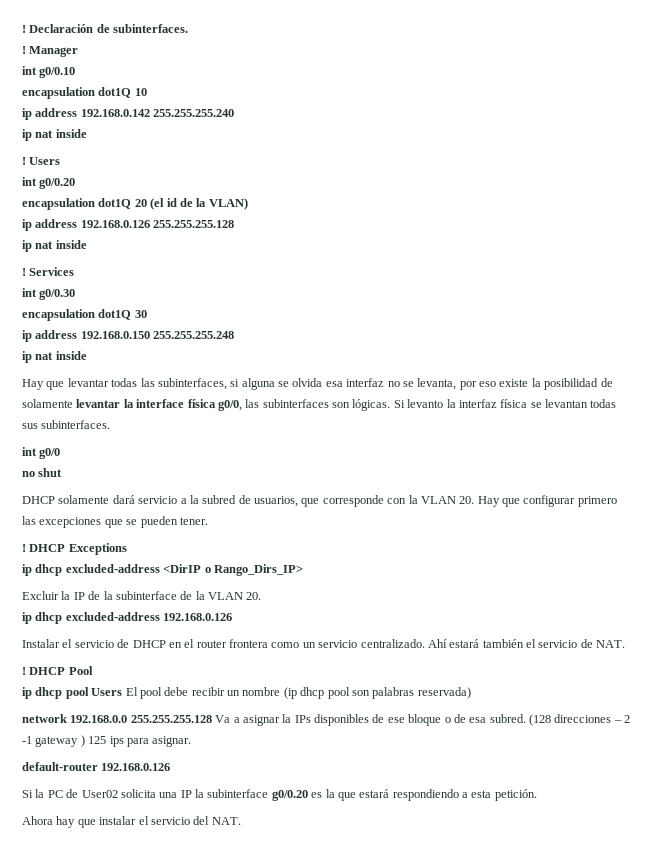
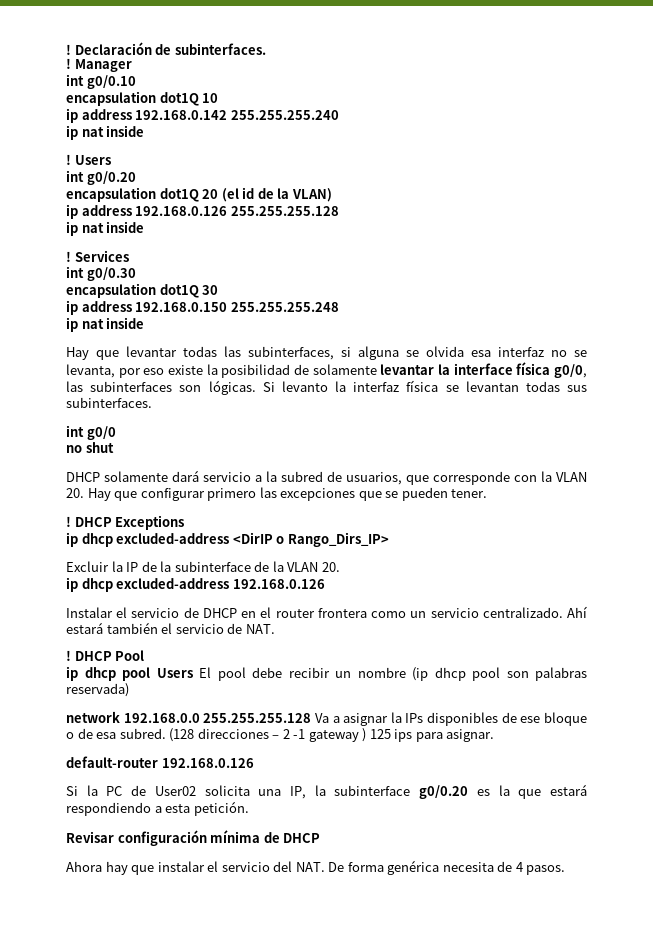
- Si la PC de User02 solicita una IP la subinterface g0/0.20 es la que estará respondiendo a esta petición.
+ Si la PC de User02 solicita una IP, la subinterface g0/0.20 es la que estará respondiendo a esta petición.
+ Revisar configuración mínima de DHCP
- Ahora hay que instalar el servicio del NAT.
+ Ahora hay que instalar el servicio del NAT. De forma genérica necesita de 4 pasos.

